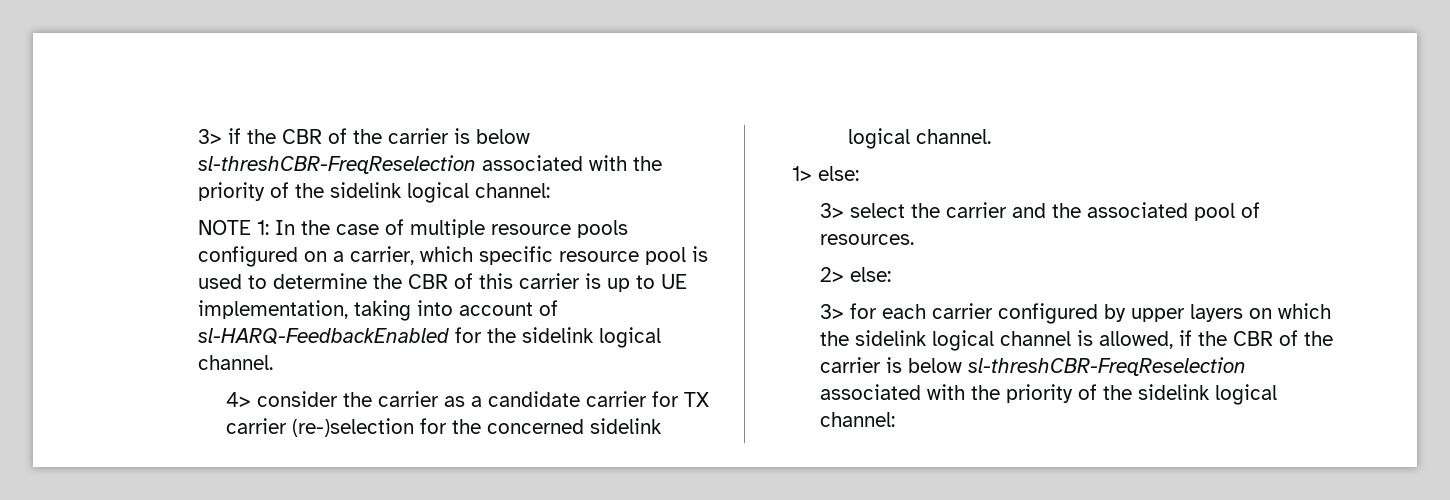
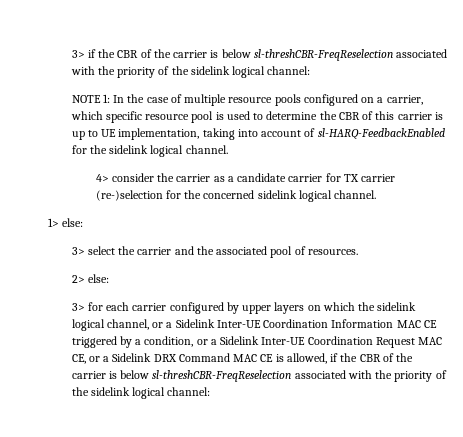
- 3> for each carrier configured by upper layers on which the sidelink logical channel is allowed, if the CBR of the carrier is below sl-threshCBR-FreqReselection associated with the priority of the sidelink logical channel:
+ 3> for each carrier configured by upper layers on which the sidelink logical channel, or a Sidelink Inter-UE Coordination Information MAC CE triggered by a condition, or a Sidelink Inter-UE Coordination Request MAC CE, or a Sidelink DRX Command MAC CE is allowed, if the CBR of the carrier is below sl-threshCBR-FreqReselection associated with the priority of the sidelink logical channel:

